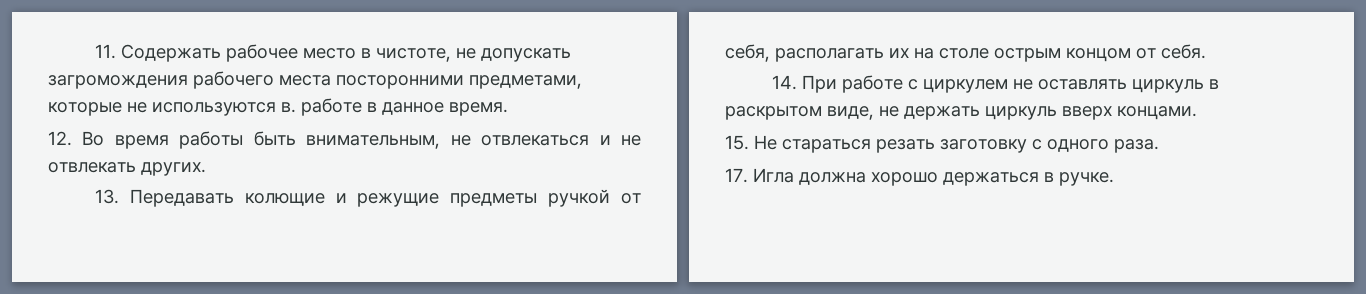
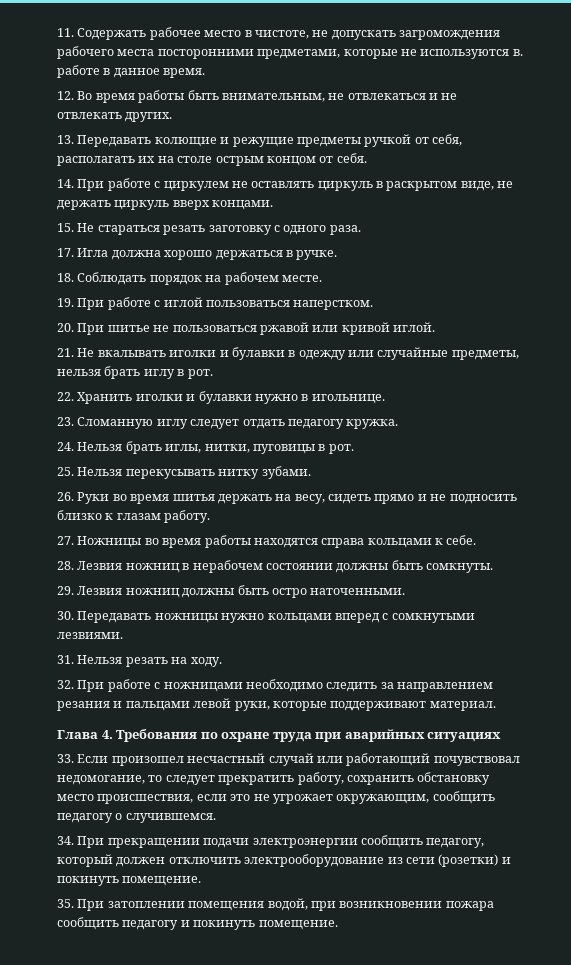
+ 18. Соблюдать порядок на рабочем месте.
+ 19. При работе с иглой пользоваться наперстком.
+ 20. При шитье не пользоваться ржавой или кривой иглой.
+ 21. Не вкалывать иголки и булавки в одежду или случайные предметы, нельзя брать иглу в рот.
+ 22. Хранить иголки и булавки нужно в игольнице.
+ 23. Сломанную иглу следует отдать педагогу кружка.
+ 24. Нельзя брать иглы, нитки, пуговицы в рот.
+ 25. Нельзя перекусывать нитку зубами.
+ 26. Руки во время шитья держать на весу, сидеть прямо и не подносить близко к глазам работу.
+ 27. Ножницы во время работы находятся справа кольцами к себе.
+ 28. Лезвия ножниц в нерабочем состоянии должны быть сомкнуты.
+ 29. Лезвия ножниц должны быть остро наточенными.
+ 30. Передавать ножницы нужно кольцами вперед с сомкнутыми лезвиями.
+ 31. Нельзя резать на ходу.
+ 32. При работе с ножницами необходимо следить за направлением резания и пальцами левой руки, которые поддерживают материал.
+ Глава 4. Требования по охране труда при аварийных ситуациях
+ 33. Если произошел несчастный случай или работающий почувствовал недомогание, то следует прекратить работу, сохранить обстановку место происшествия, если это не угрожает окружающим, сообщить педагогу о случившемся.
+ 34. При прекращении подачи электроэнергии сообщить педагогу, который должен отключить электрооборудование из сети (розетки) и покинуть помещение.
+ 35. При затоплении помещения водой, при возникновении пожара сообщить педагогу и покинуть помещение.

